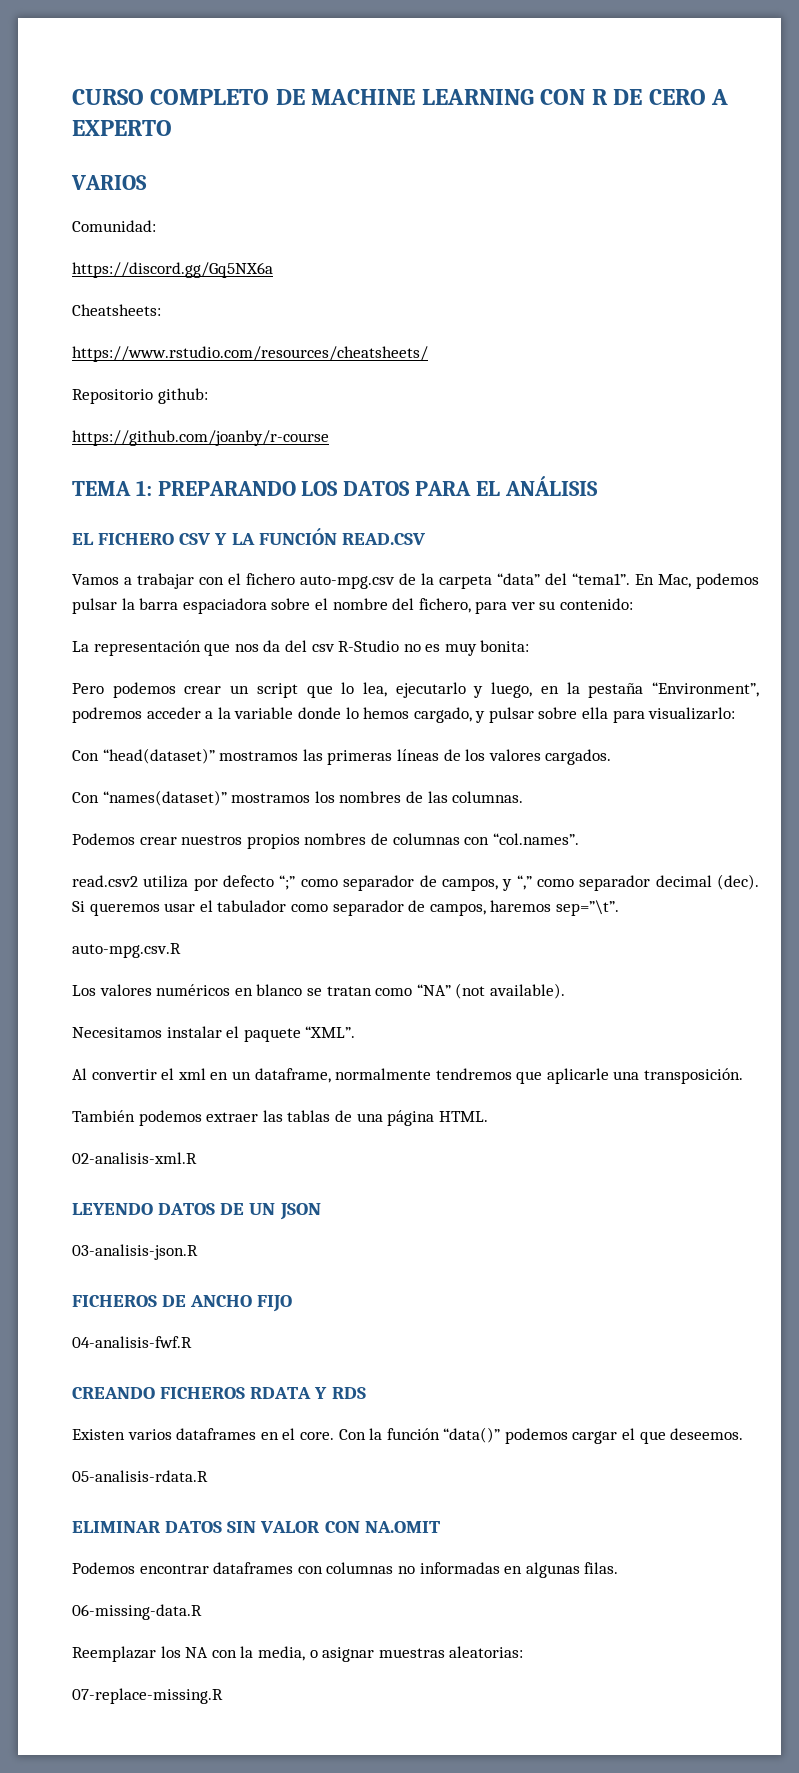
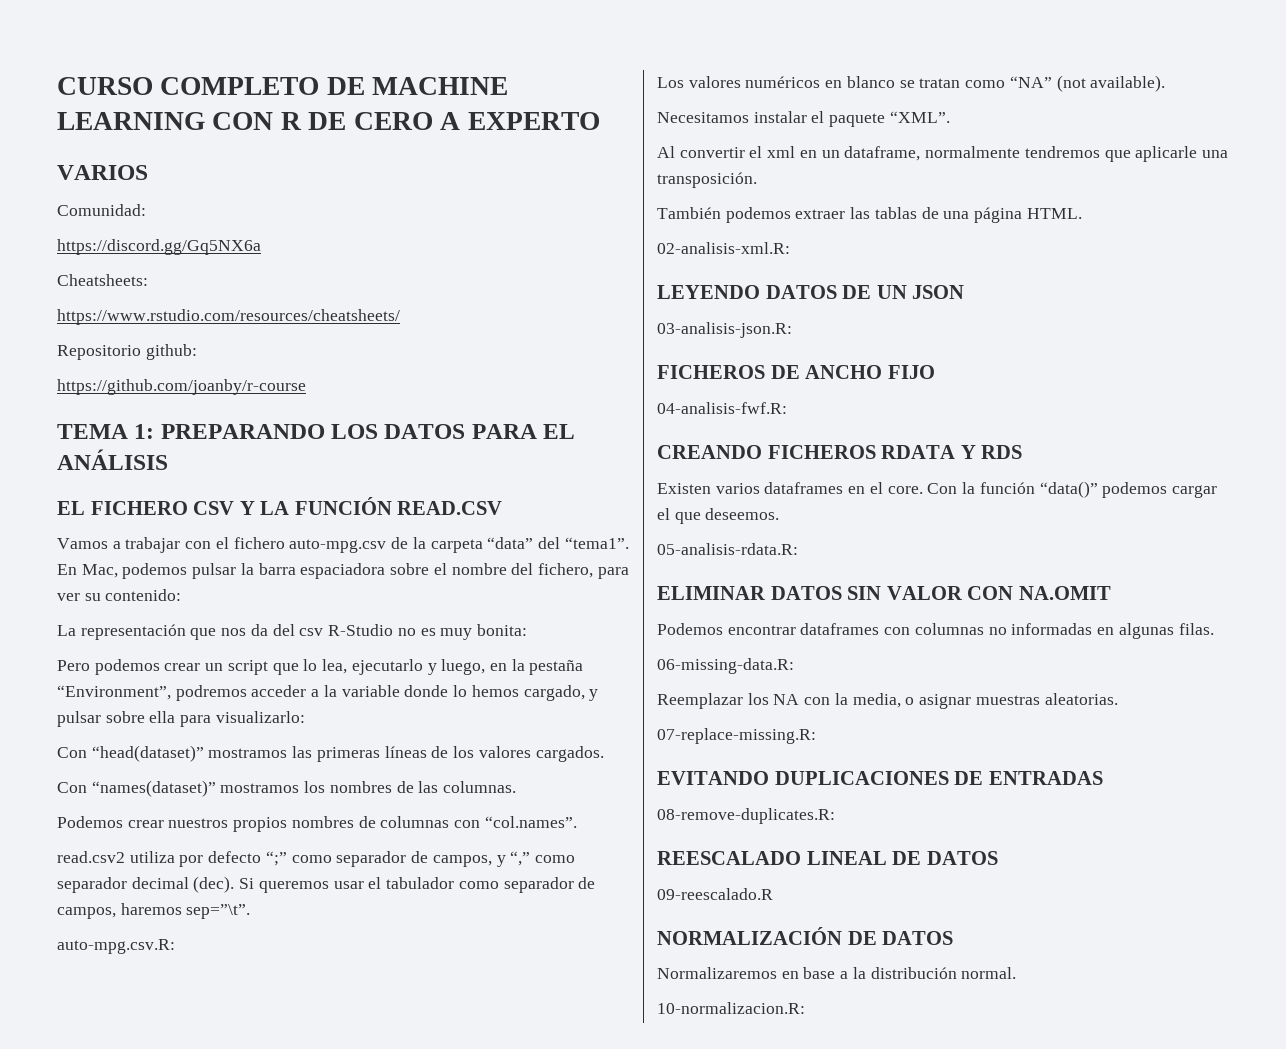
- auto-mpg.csv.R
+ auto-mpg.csv.R:
- 02-analisis-xml.R
+ 02-analisis-xml.R:
- 03-analisis-json.R
+ 03-analisis-json.R:
- 04-analisis-fwf.R
+ 04-analisis-fwf.R:
- 05-analisis-rdata.R
+ 05-analisis-rdata.R:
- 06-missing-data.R
+ 06-missing-data.R:
- Reemplazar los NA con la media, o asignar muestras aleatorias:
- 07-replace-missing.R
+ Reemplazar los NA con la media, o asignar muestras aleatorias.
+ 07-replace-missing.R:
+ EVITANDO DUPLICACIONES DE ENTRADAS
+ 08-remove-duplicates.R:
+ REESCALADO LINEAL DE DATOS
+ 09-reescalado.R
+ NORMALIZACIÓN DE DATOS
+ Normalizaremos en base a la distribución normal.
+ 10-normalizacion.R:

